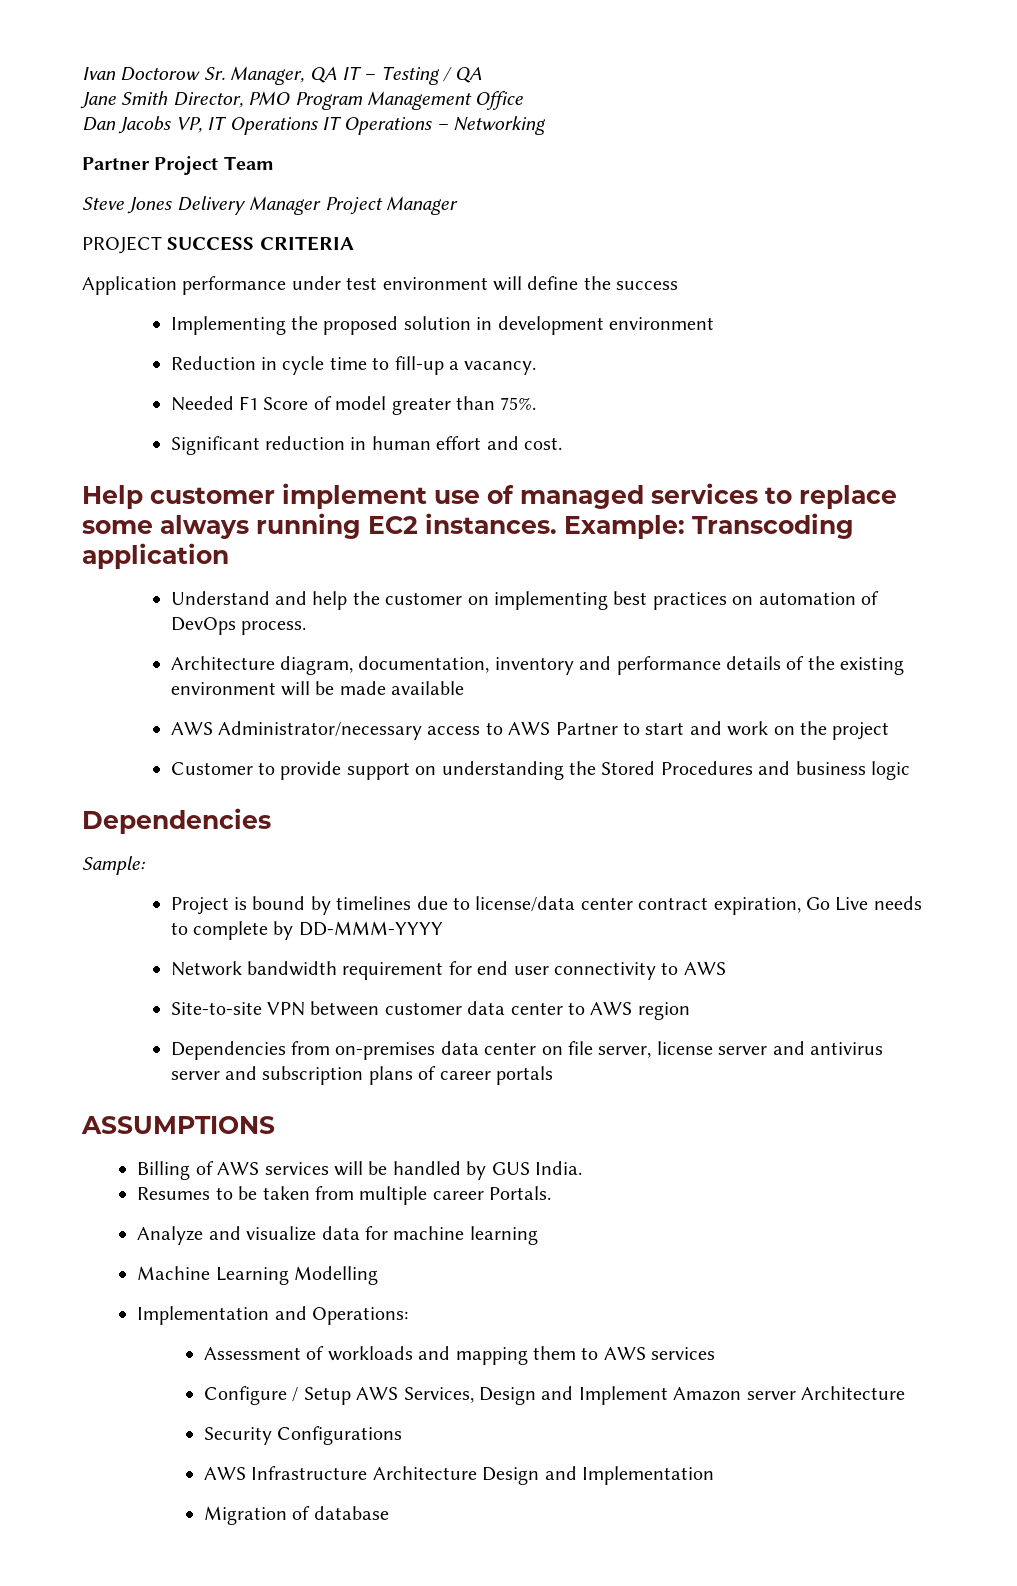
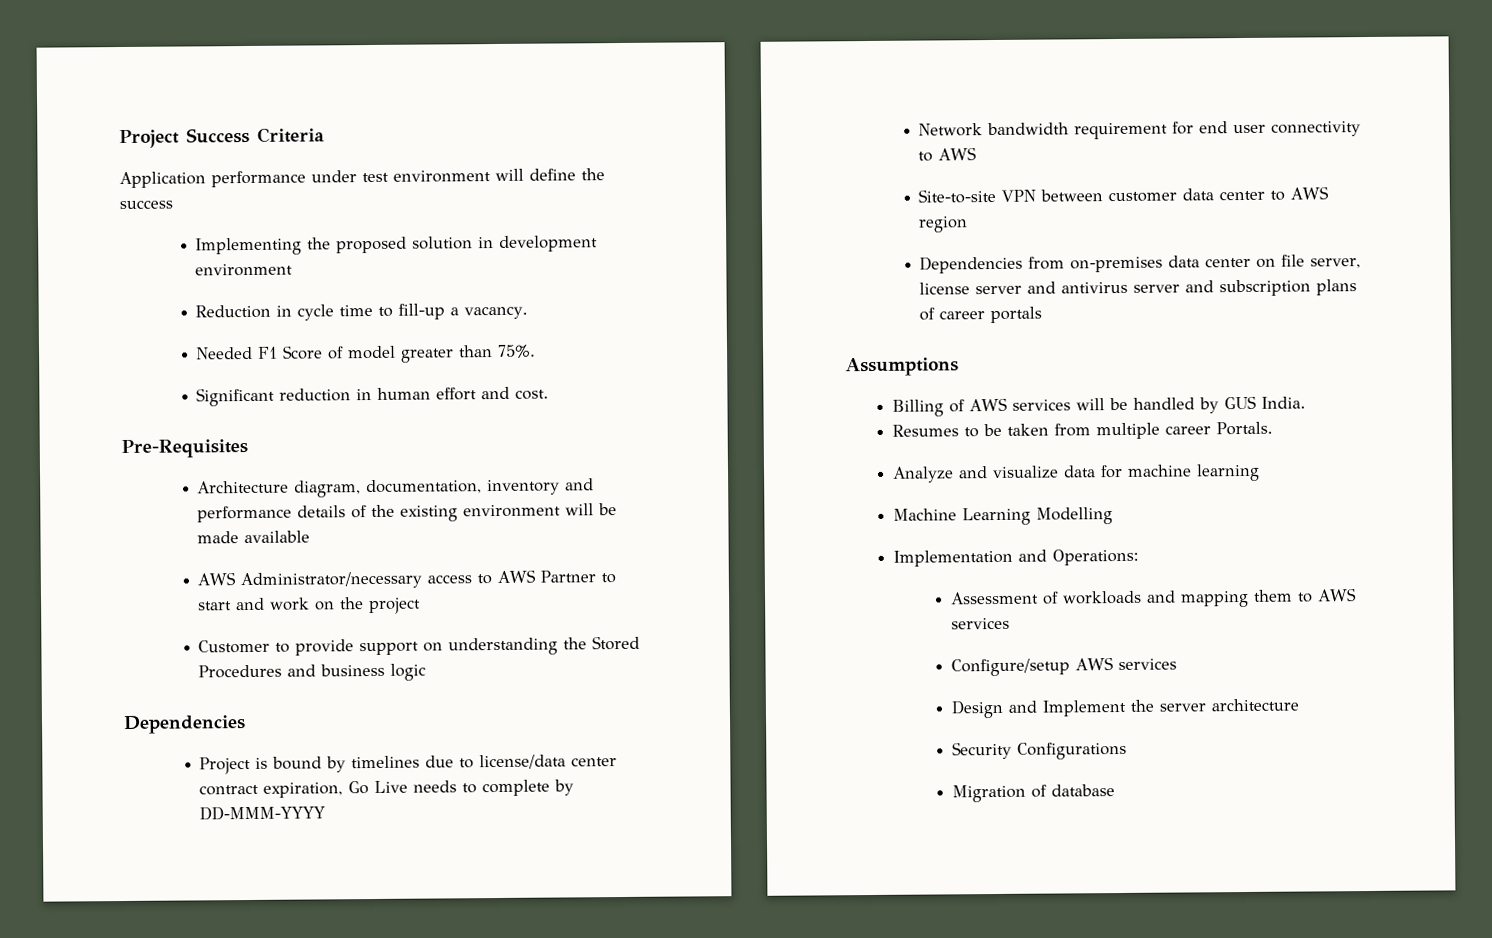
- Ivan Doctorow Sr. Manager, QA IT – Testing / QA
- Jane Smith Director, PMO Program Management Office
- Dan Jacobs VP, IT Operations IT Operations – Networking
- Partner Project Team
- Steve Jones Delivery Manager Project Manager
- PROJECT SUCCESS CRITERIA
+ Project Success Criteria
- Help customer implement use of managed services to replace some always running EC2 instances. Example: Transcoding application
- Understand and help the customer on implementing best practices on automation of DevOps process.
+ Pre-Requisites
- Sample:
- ASSUMPTIONS
+ Assumptions
- Configure / Setup AWS Services, Design and Implement Amazon server Architecture
+ Configure/setup AWS services
+ Design and Implement the server architecture
  Security Configurations
- AWS Infrastructure Architecture Design and Implementation

